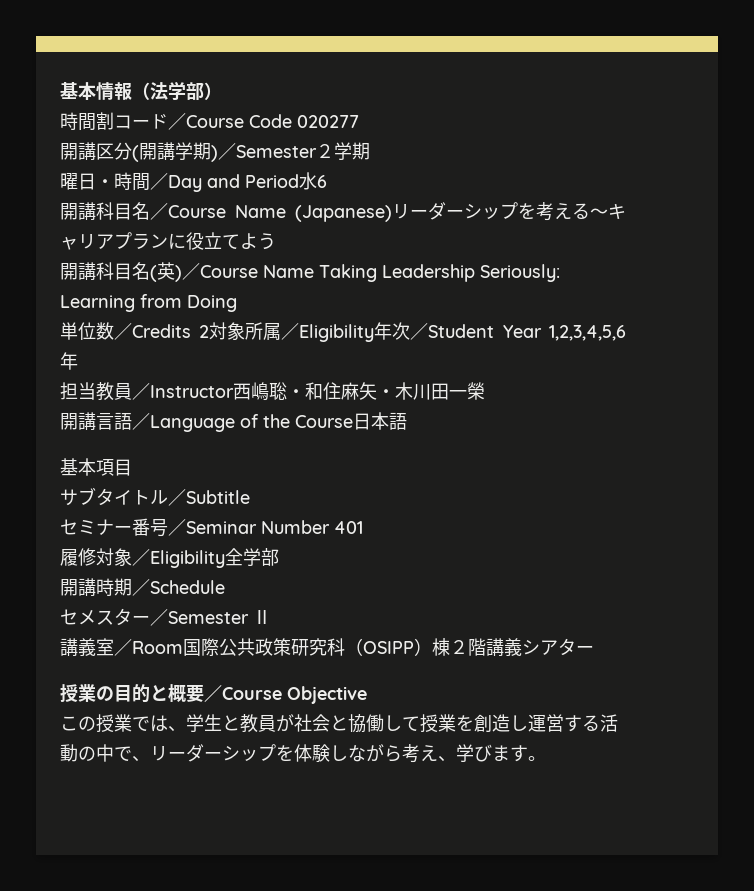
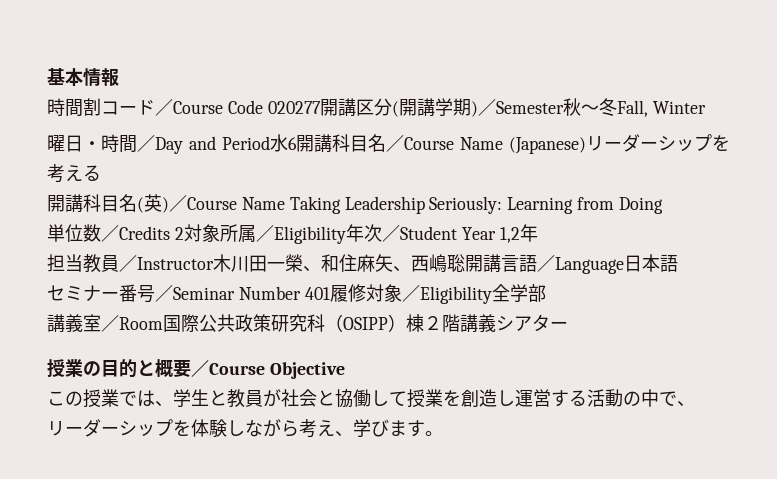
- 基本情報（法学部）
+ 基本情報
- 時間割コード／Course Code 020277
- 開講区分(開講学期)／Semester２学期
+ 時間割コード／Course Code 020277開講区分(開講学期)／Semester秋～冬Fall, Winter
- 曜日・時間／Day and Period水6
- 開講科目名／Course Name (Japanese)リーダーシップを考える～キャリアプランに役立てよう
+ 曜日・時間／Day and Period水6開講科目名／Course Name (Japanese)リーダーシップを考える
- 単位数／Credits 2対象所属／Eligibility年次／Student Year 1,2,3,4,5,6年
+ 単位数／Credits 2対象所属／Eligibility年次／Student Year 1,2年
- 担当教員／Instructor西嶋聡・和住麻矢・木川田一榮
- 開講言語／Language of the Course日本語
+ 担当教員／Instructor木川田一榮、和住麻矢、西嶋聡開講言語／Language日本語
- 基本項目
- サブタイトル／Subtitle
- セミナー番号／Seminar Number 401
- 履修対象／Eligibility全学部
+ セミナー番号／Seminar Number 401履修対象／Eligibility全学部
- 開講時期／Schedule
- セメスター／Semester Ⅱ

